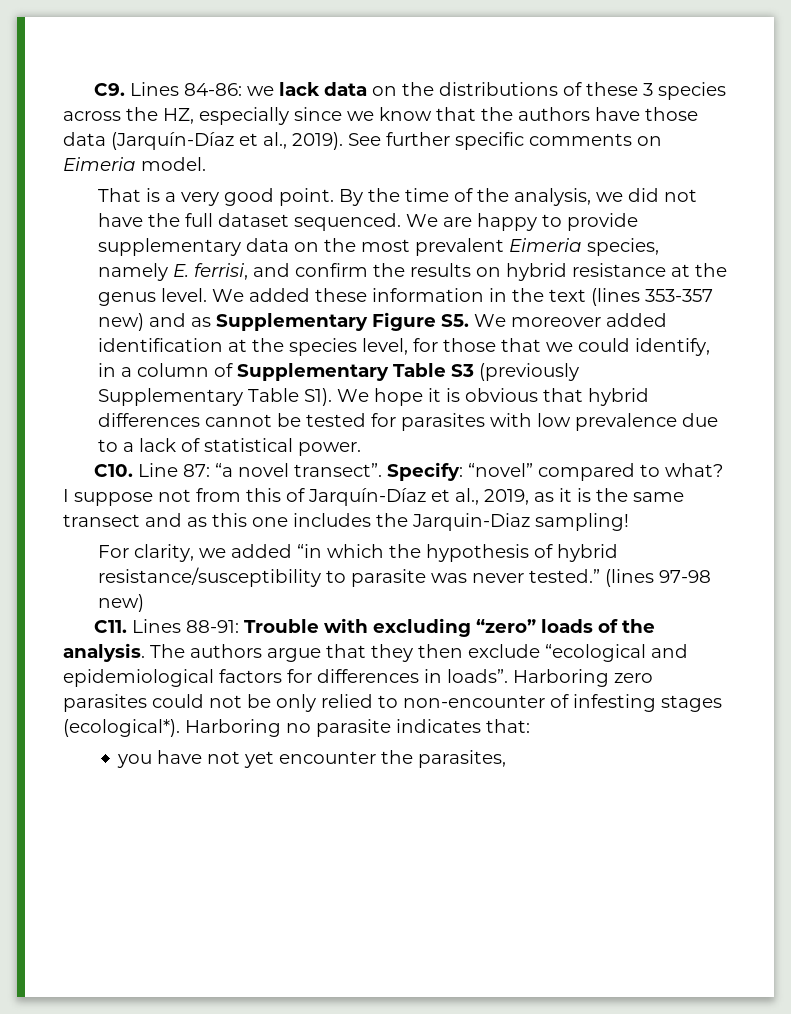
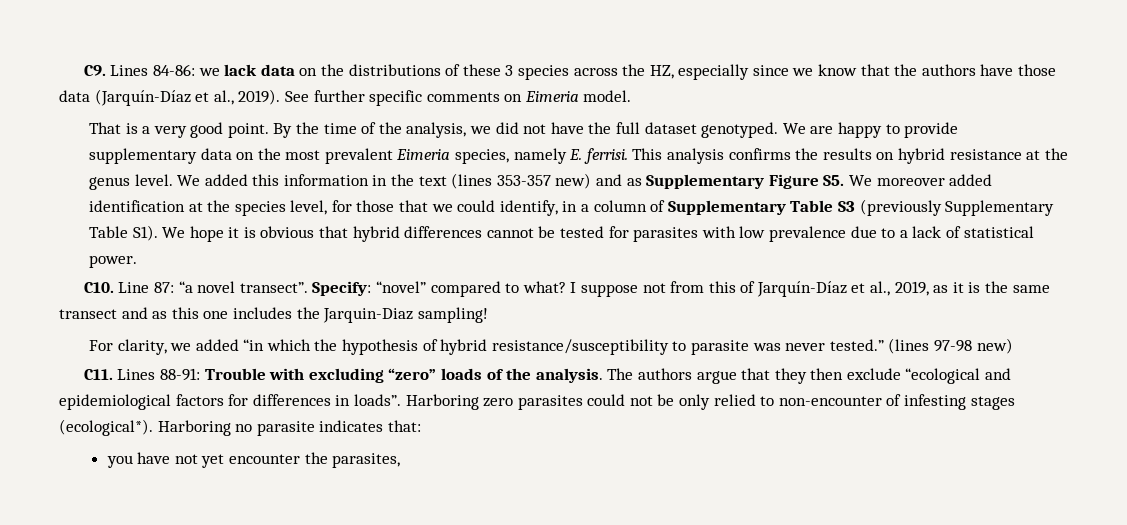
- By the time of the analysis, we did not have the full dataset sequenced.
+ By the time of the analysis, we did not have the full dataset genotyped.
- We are happy to provide supplementary data on the most prevalent Eimeria species, namely E. ferrisi, and confirm the results on hybrid resistance at the genus level.
+ We are happy to provide supplementary data on the most prevalent Eimeria species, namely E. ferrisi. This analysis confirms the results on hybrid resistance at the genus level.
- We added these information in the text (lines 353-357 new) and as Supplementary Figure S5. We moreover added identification at the species level, for those that we could identify, in a column of Supplementary Table S3 (previously Supplementary Table S1). We hope it is obvious that hybrid differences cannot be tested for parasites with low prevalence due to a lack of statistical power.
+ We added this information in the text (lines 353-357 new) and as Supplementary Figure S5. We moreover added identification at the species level, for those that we could identify, in a column of Supplementary Table S3 (previously Supplementary Table S1). We hope it is obvious that hybrid differences cannot be tested for parasites with low prevalence due to a lack of statistical power.

